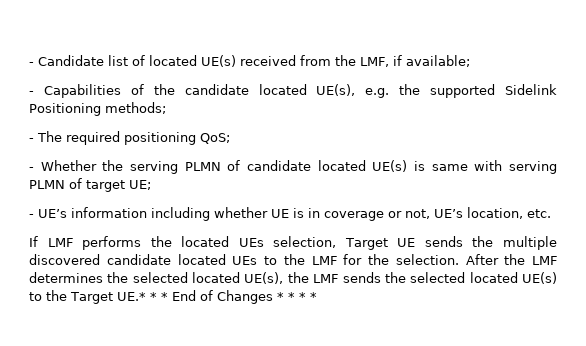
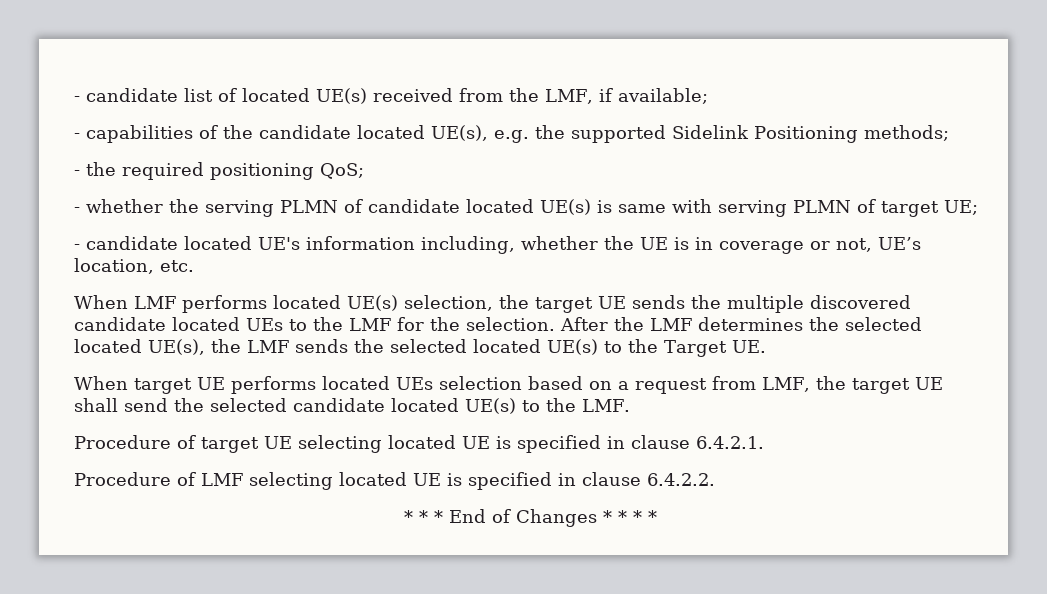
- - Candidate list of located UE(s) received from the LMF, if available;
+ - candidate list of located UE(s) received from the LMF, if available;
- - Capabilities of the candidate located UE(s), e.g. the supported Sidelink Positioning methods;
+ - capabilities of the candidate located UE(s), e.g. the supported Sidelink Positioning methods;
- - The required positioning QoS;
+ - the required positioning QoS;
- - Whether the serving PLMN of candidate located UE(s) is same with serving PLMN of target UE;
+ - whether the serving PLMN of candidate located UE(s) is same with serving PLMN of target UE;
- - UE’s information including whether UE is in coverage or not, UE’s location, etc.
+ - candidate located UE's information including, whether the UE is in coverage or not, UE’s location, etc.
- If LMF performs the located UEs selection, Target UE sends the multiple discovered candidate located UEs to the LMF for the selection.
+ When LMF performs located UE(s) selection, the target UE sends the multiple discovered candidate located UEs to the LMF for the selection.
- After the LMF determines the selected located UE(s), the LMF sends the selected located UE(s) to the Target UE.* * * End of Changes * * * *
+ After the LMF determines the selected located UE(s), the LMF sends the selected located UE(s) to the Target UE.
+ When target UE performs located UEs selection based on a request from LMF, the target UE shall send the selected candidate located UE(s) to the LMF.
+ Procedure of target UE selecting located UE is specified in clause 6.4.2.1.
+ Procedure of LMF selecting located UE is specified in clause 6.4.2.2.
+ * * * End of Changes * * * *

